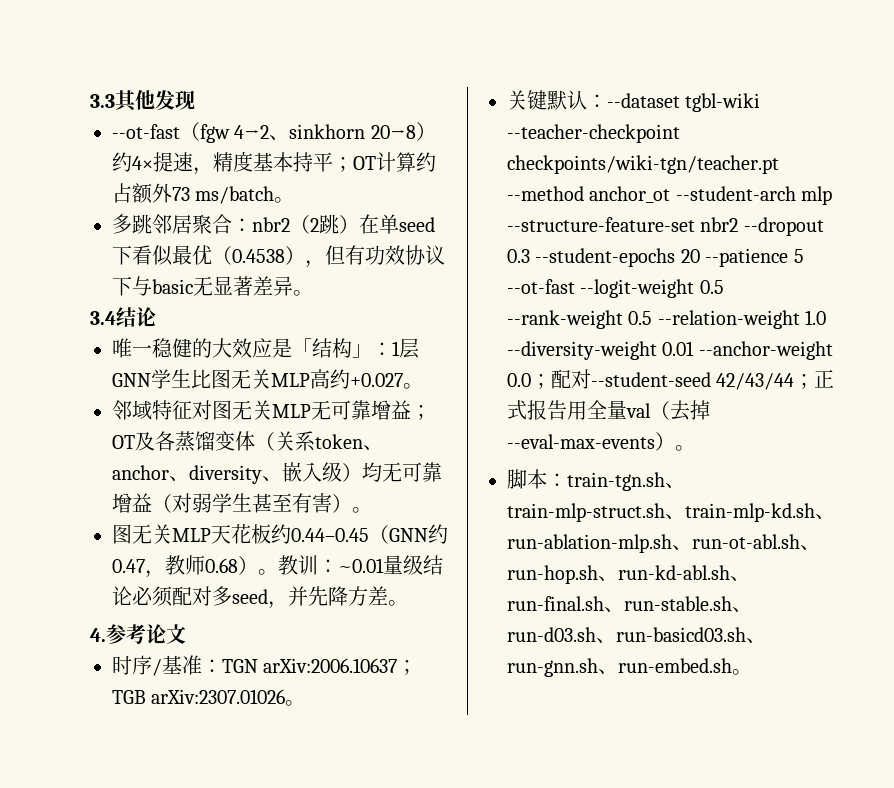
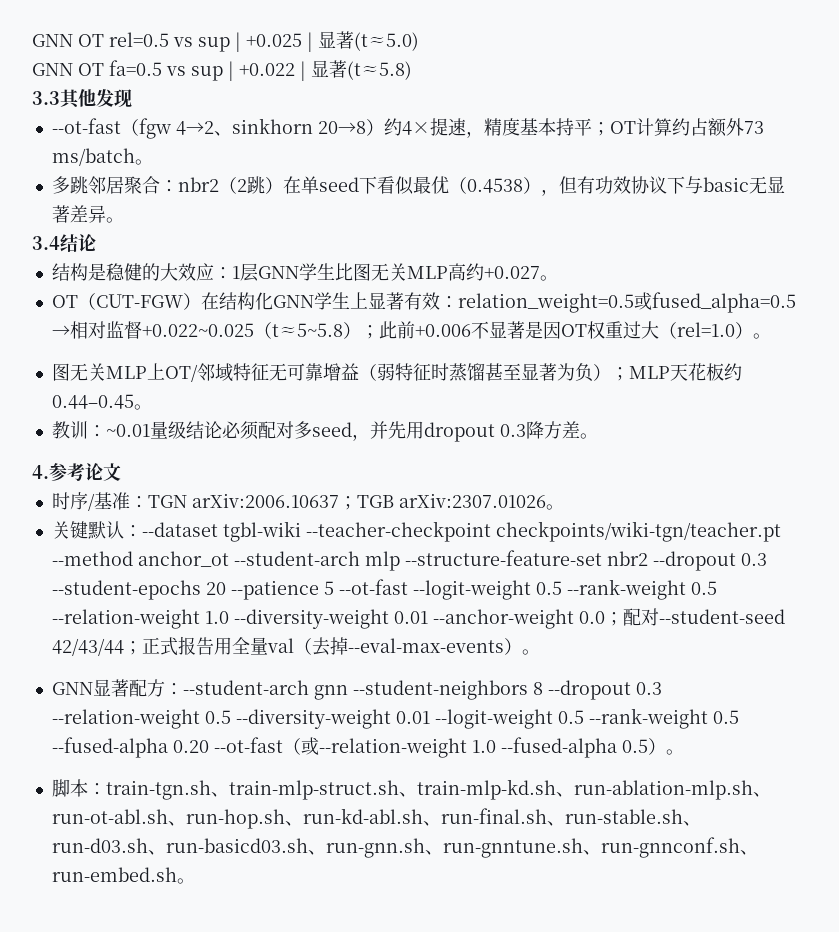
+ GNN OT rel=0.5 vs sup | +0.025 | 显著(t≈5.0)
+ GNN OT fa=0.5 vs sup | +0.022 | 显著(t≈5.8)
- 唯一稳健的大效应是「结构」：1层GNN学生比图无关MLP高约+0.027。
+ 结构是稳健的大效应：1层GNN学生比图无关MLP高约+0.027。
- 邻域特征对图无关MLP无可靠增益；OT及各蒸馏变体（关系token、anchor、diversity、嵌入级）均无可靠增益（对弱学生甚至有害）。
- 图无关MLP天花板约0.44–0.45（GNN约0.47，教师0.68）。教训：~0.01量级结论必须配对多seed，并先降方差。
+ OT（CUT-FGW）在结构化GNN学生上显著有效：relation_weight=0.5或fused_alpha=0.5 →相对监督+0.022~0.025（t≈5~5.8）；此前+0.006不显著是因OT权重过大（rel=1.0）。
+ 图无关MLP上OT/邻域特征无可靠增益（弱特征时蒸馏甚至显著为负）；MLP天花板约0.44–0.45。
+ 教训：~0.01量级结论必须配对多seed，并先用dropout 0.3降方差。
+ GNN显著配方：--student-arch gnn --student-neighbors 8 --dropout 0.3 --relation-weight 0.5 --diversity-weight 0.01 --logit-weight 0.5 --rank-weight 0.5 --fused-alpha 0.20 --ot-fast（或--relation-weight 1.0 --fused-alpha 0.5）。
- 脚本：train-tgn.sh、train-mlp-struct.sh、train-mlp-kd.sh、run-ablation-mlp.sh、run-ot-abl.sh、run-hop.sh、run-kd-abl.sh、run-final.sh、run-stable.sh、run-d03.sh、run-basicd03.sh、run-gnn.sh、run-embed.sh。
+ 脚本：train-tgn.sh、train-mlp-struct.sh、train-mlp-kd.sh、run-ablation-mlp.sh、run-ot-abl.sh、run-hop.sh、run-kd-abl.sh、run-final.sh、run-stable.sh、run-d03.sh、run-basicd03.sh、run-gnn.sh、run-gnntune.sh、run-gnnconf.sh、run-embed.sh。

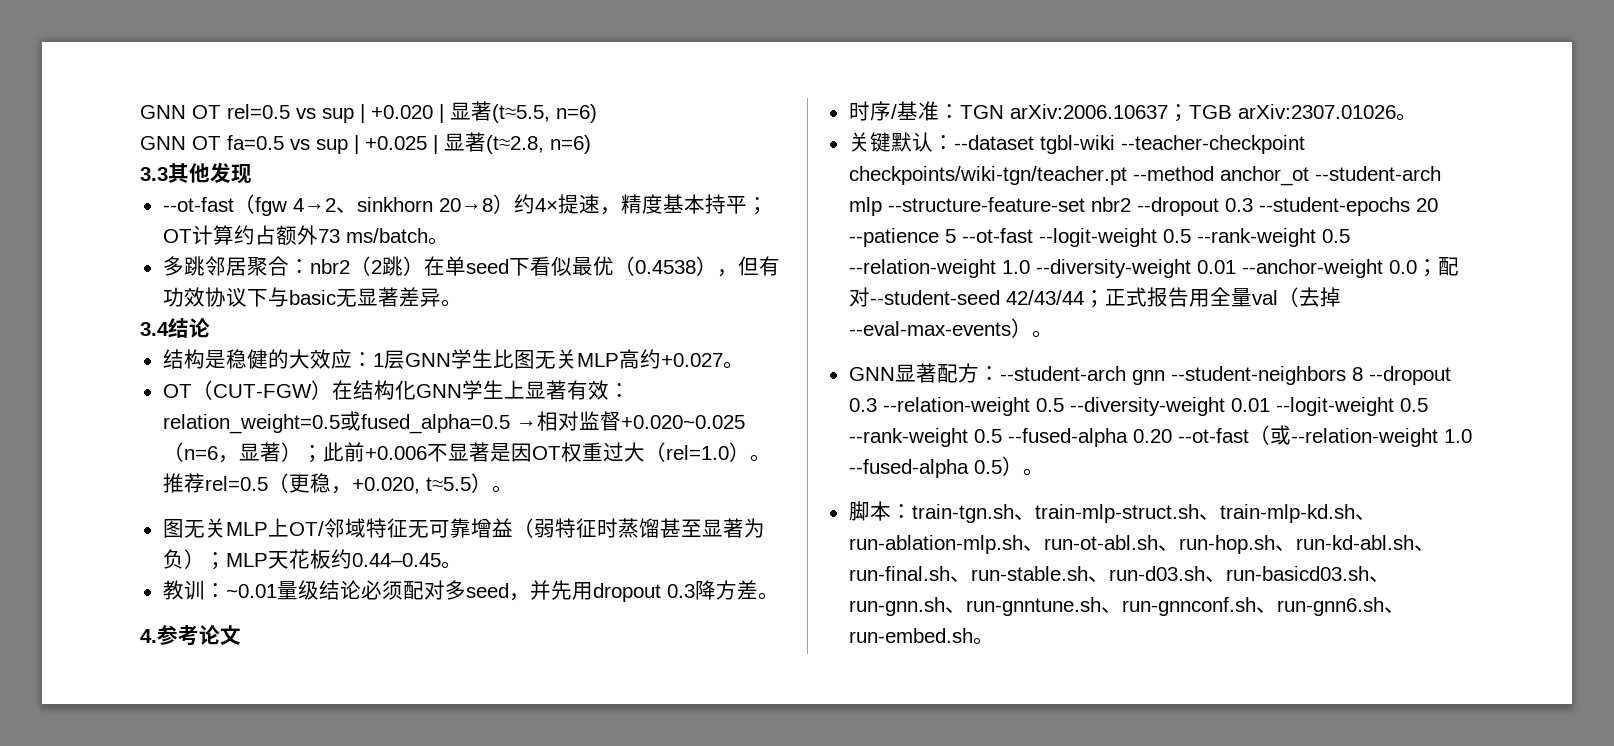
- GNN OT rel=0.5 vs sup | +0.025 | 显著(t≈5.0)
- GNN OT fa=0.5 vs sup | +0.022 | 显著(t≈5.8)
+ GNN OT rel=0.5 vs sup | +0.020 | 显著(t≈5.5, n=6)
+ GNN OT fa=0.5 vs sup | +0.025 | 显著(t≈2.8, n=6)
- OT（CUT-FGW）在结构化GNN学生上显著有效：relation_weight=0.5或fused_alpha=0.5 →相对监督+0.022~0.025（t≈5~5.8）；此前+0.006不显著是因OT权重过大（rel=1.0）。
+ OT（CUT-FGW）在结构化GNN学生上显著有效：relation_weight=0.5或fused_alpha=0.5 →相对监督+0.020~0.025（n=6，显著）；此前+0.006不显著是因OT权重过大（rel=1.0）。推荐rel=0.5（更稳，+0.020, t≈5.5）。
- 脚本：train-tgn.sh、train-mlp-struct.sh、train-mlp-kd.sh、run-ablation-mlp.sh、run-ot-abl.sh、run-hop.sh、run-kd-abl.sh、run-final.sh、run-stable.sh、run-d03.sh、run-basicd03.sh、run-gnn.sh、run-gnntune.sh、run-gnnconf.sh、run-embed.sh。
+ 脚本：train-tgn.sh、train-mlp-struct.sh、train-mlp-kd.sh、run-ablation-mlp.sh、run-ot-abl.sh、run-hop.sh、run-kd-abl.sh、run-final.sh、run-stable.sh、run-d03.sh、run-basicd03.sh、run-gnn.sh、run-gnntune.sh、run-gnnconf.sh、run-gnn6.sh、run-embed.sh。

